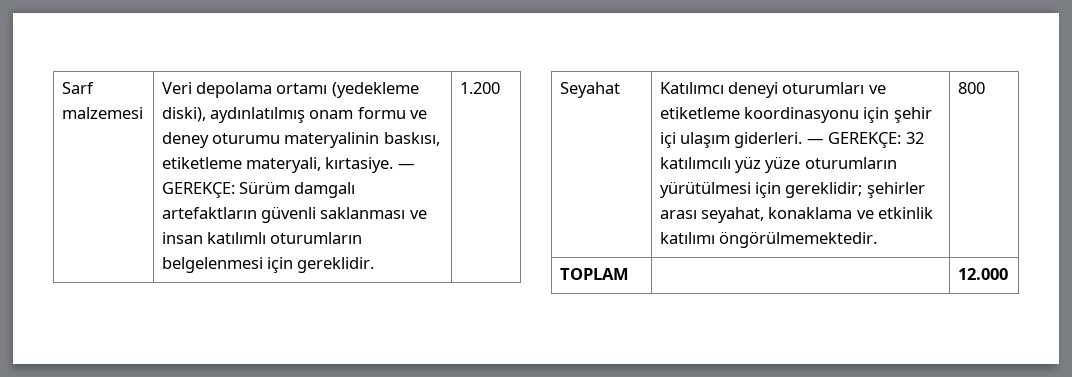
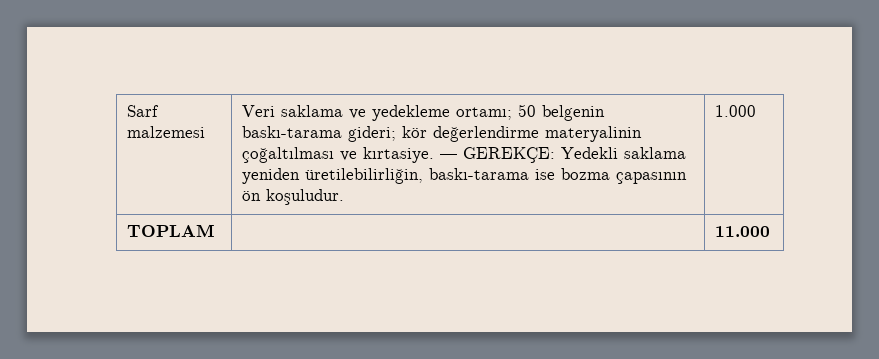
- Sarf malzemesi | Veri depolama ortamı (yedekleme diski), aydınlatılmış onam formu ve deney oturumu materyalinin baskısı, etiketleme materyali, kırtasiye. — GEREKÇE: Sürüm damgalı artefaktların güvenli saklanması ve insan katılımlı oturumların belgelenmesi için gereklidir. | 1.200
- Seyahat | Katılımcı deneyi oturumları ve etiketleme koordinasyonu için şehir içi ulaşım giderleri. — GEREKÇE: 32 katılımcılı yüz yüze oturumların yürütülmesi için gereklidir; şehirler arası seyahat, konaklama ve etkinlik katılımı öngörülmemektedir. | 800
+ Sarf malzemesi | Veri saklama ve yedekleme ortamı; 50 belgenin baskı-tarama gideri; kör değerlendirme materyalinin çoğaltılması ve kırtasiye. — GEREKÇE: Yedekli saklama yeniden üretilebilirliğin, baskı-tarama ise bozma çapasının ön koşuludur. | 1.000
- TOPLAM | | 12.000
+ TOPLAM | | 11.000

